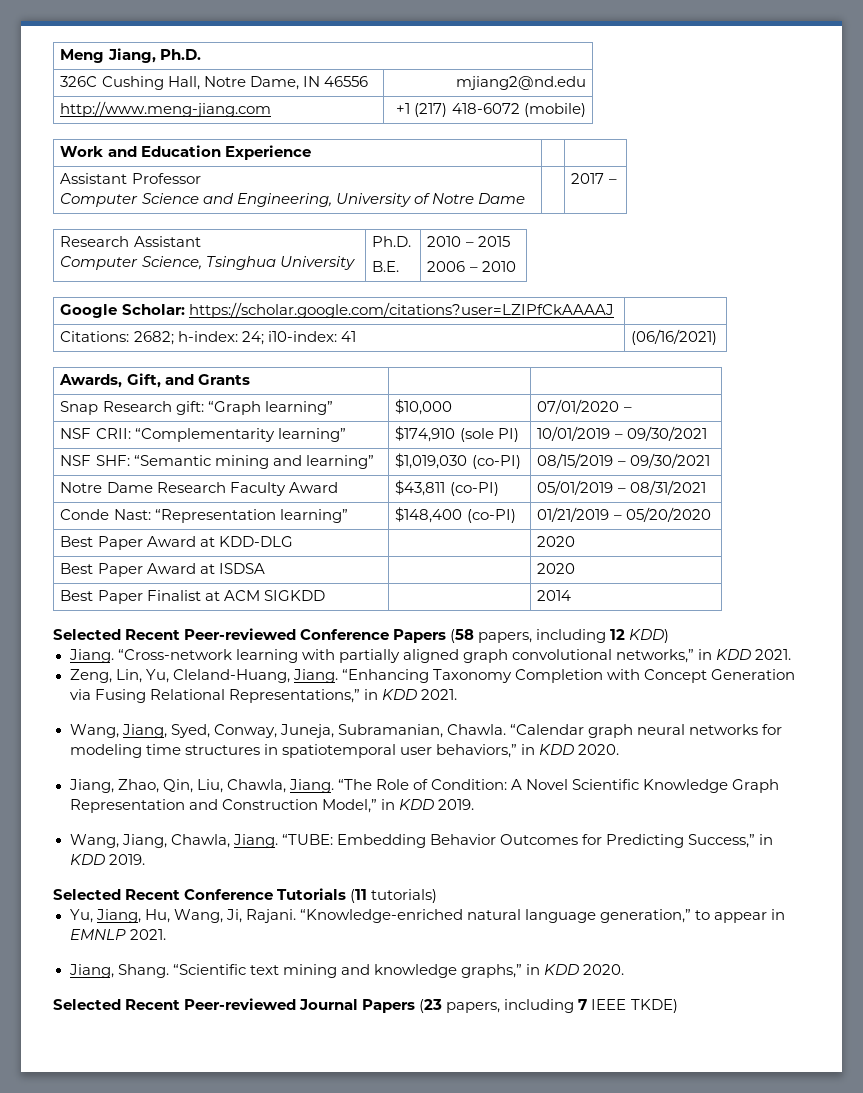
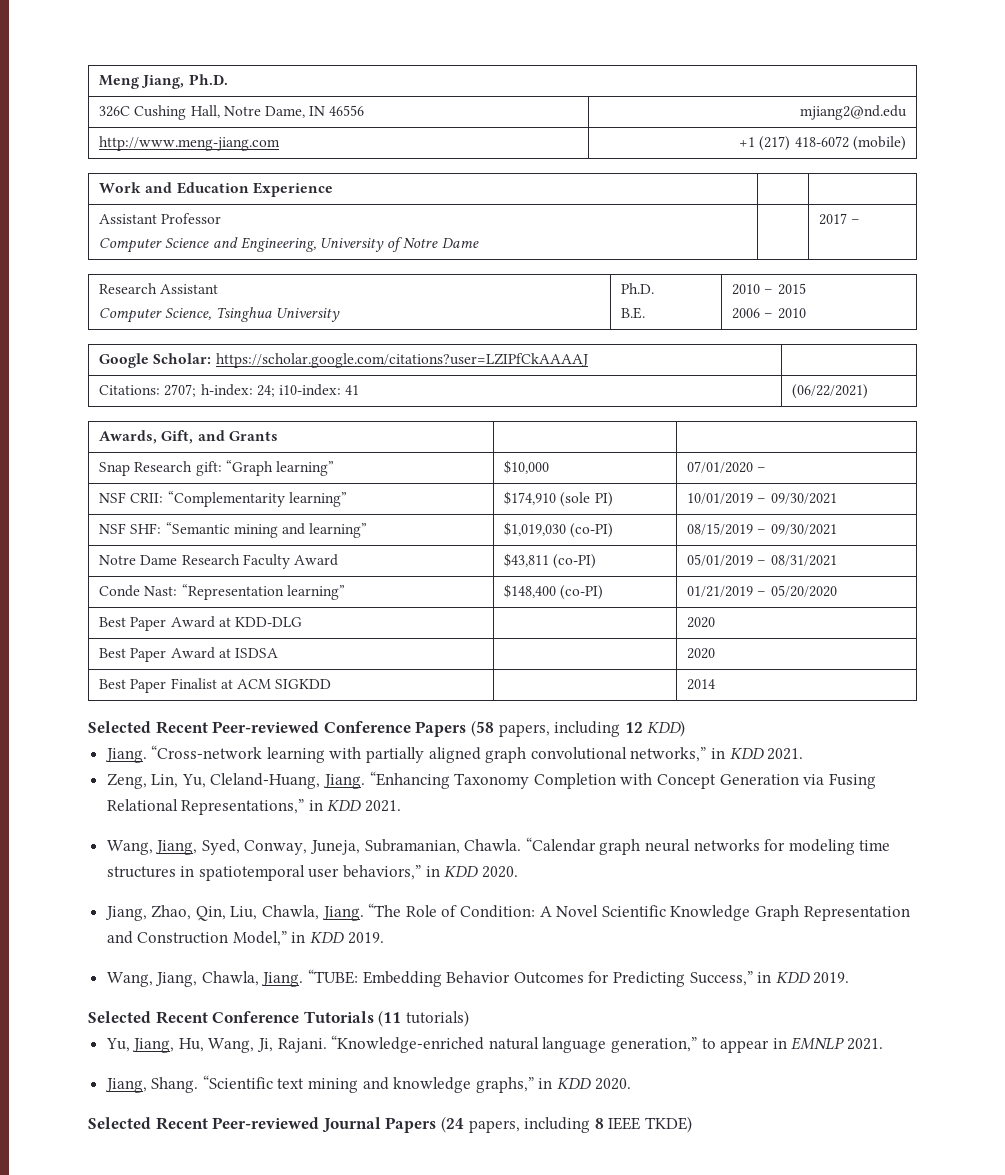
- Citations: 2682; h-index: 24; i10-index: 41 | (06/16/2021)
+ Citations: 2707; h-index: 24; i10-index: 41 | (06/22/2021)
- Selected Recent Peer-reviewed Journal Papers (23 papers, including 7 IEEE TKDE)
+ Selected Recent Peer-reviewed Journal Papers (24 papers, including 8 IEEE TKDE)

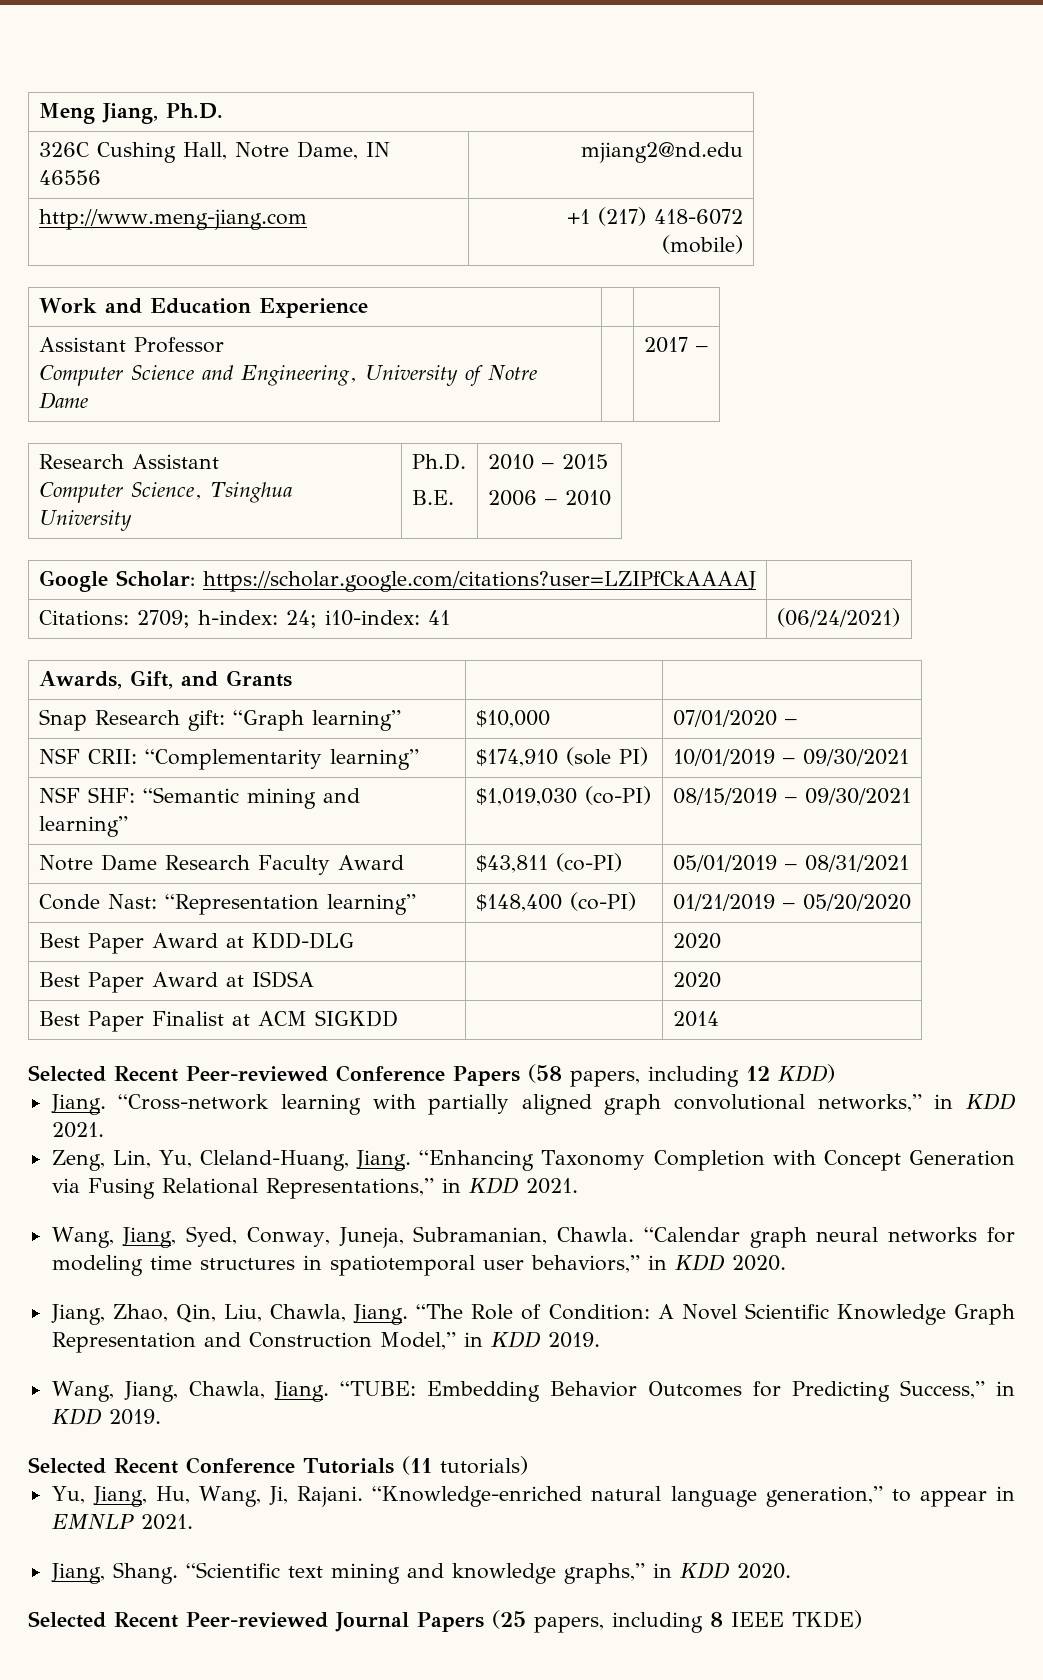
- Citations: 2707; h-index: 24; i10-index: 41 | (06/22/2021)
+ Citations: 2709; h-index: 24; i10-index: 41 | (06/24/2021)
- Selected Recent Peer-reviewed Journal Papers (24 papers, including 8 IEEE TKDE)
+ Selected Recent Peer-reviewed Journal Papers (25 papers, including 8 IEEE TKDE)

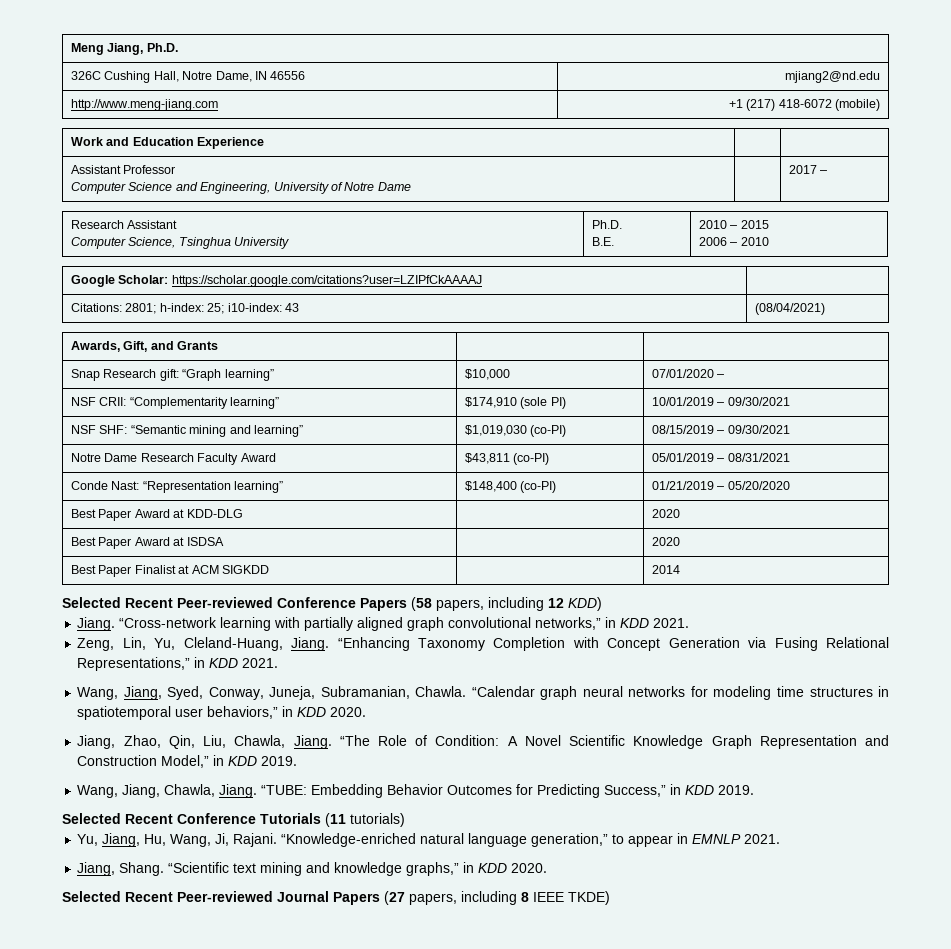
- Citations: 2709; h-index: 24; i10-index: 41 | (06/24/2021)
+ Citations: 2801; h-index: 25; i10-index: 43 | (08/04/2021)
- Selected Recent Peer-reviewed Journal Papers (25 papers, including 8 IEEE TKDE)
+ Selected Recent Peer-reviewed Journal Papers (27 papers, including 8 IEEE TKDE)

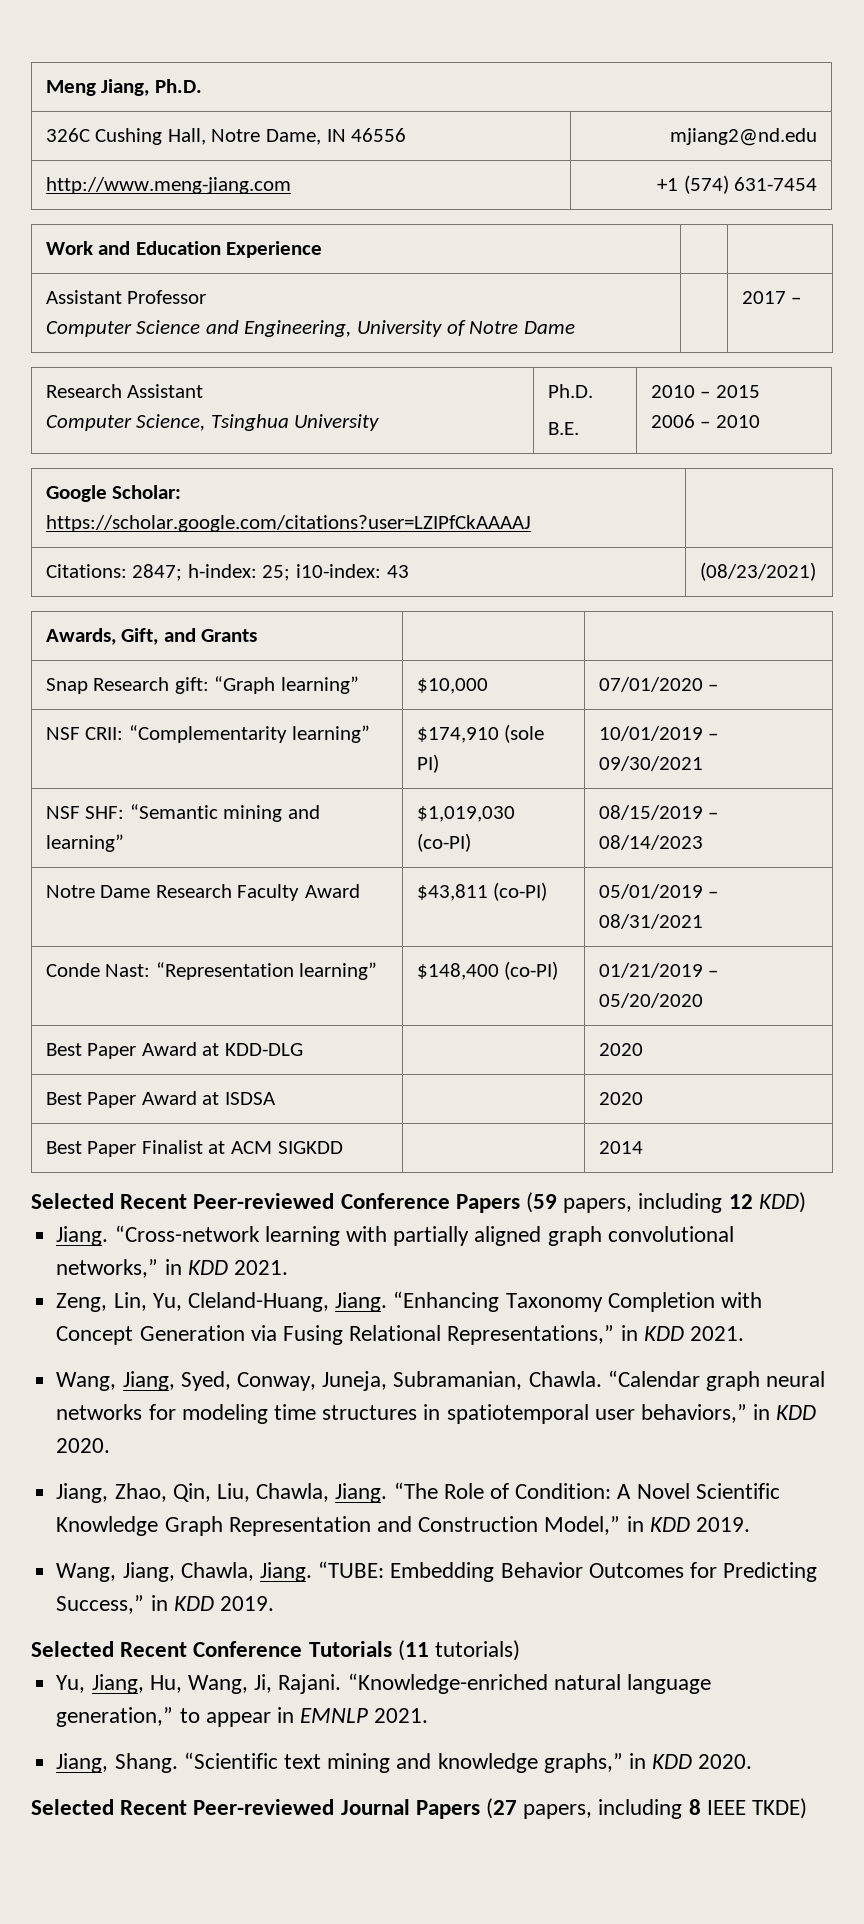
- http://www.meng-jiang.com | +1 (217) 418-6072 (mobile)
+ http://www.meng-jiang.com | +1 (574) 631-7454
- Citations: 2801; h-index: 25; i10-index: 43 | (08/04/2021)
+ Citations: 2847; h-index: 25; i10-index: 43 | (08/23/2021)
- NSF SHF: “Semantic mining and learning” | $1,019,030 (co-PI) | 08/15/2019 – 09/30/2021
+ NSF SHF: “Semantic mining and learning” | $1,019,030 (co-PI) | 08/15/2019 – 08/14/2023
- Selected Recent Peer-reviewed Conference Papers (58 papers, including 12 KDD)
+ Selected Recent Peer-reviewed Conference Papers (59 papers, including 12 KDD)

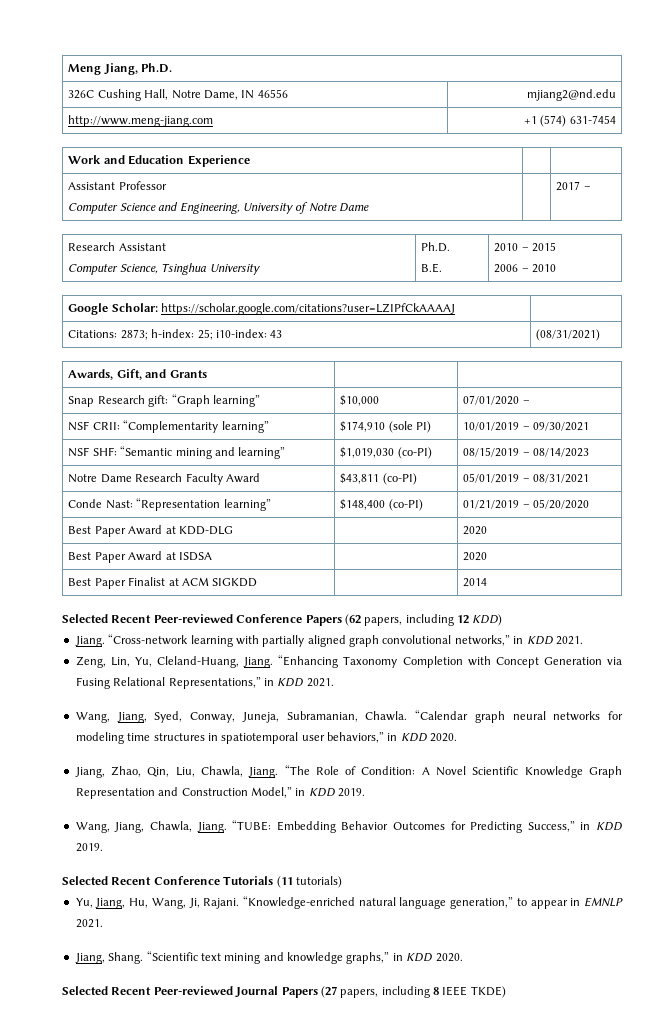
- Citations: 2847; h-index: 25; i10-index: 43 | (08/23/2021)
+ Citations: 2873; h-index: 25; i10-index: 43 | (08/31/2021)
- Selected Recent Peer-reviewed Conference Papers (59 papers, including 12 KDD)
+ Selected Recent Peer-reviewed Conference Papers (62 papers, including 12 KDD)

